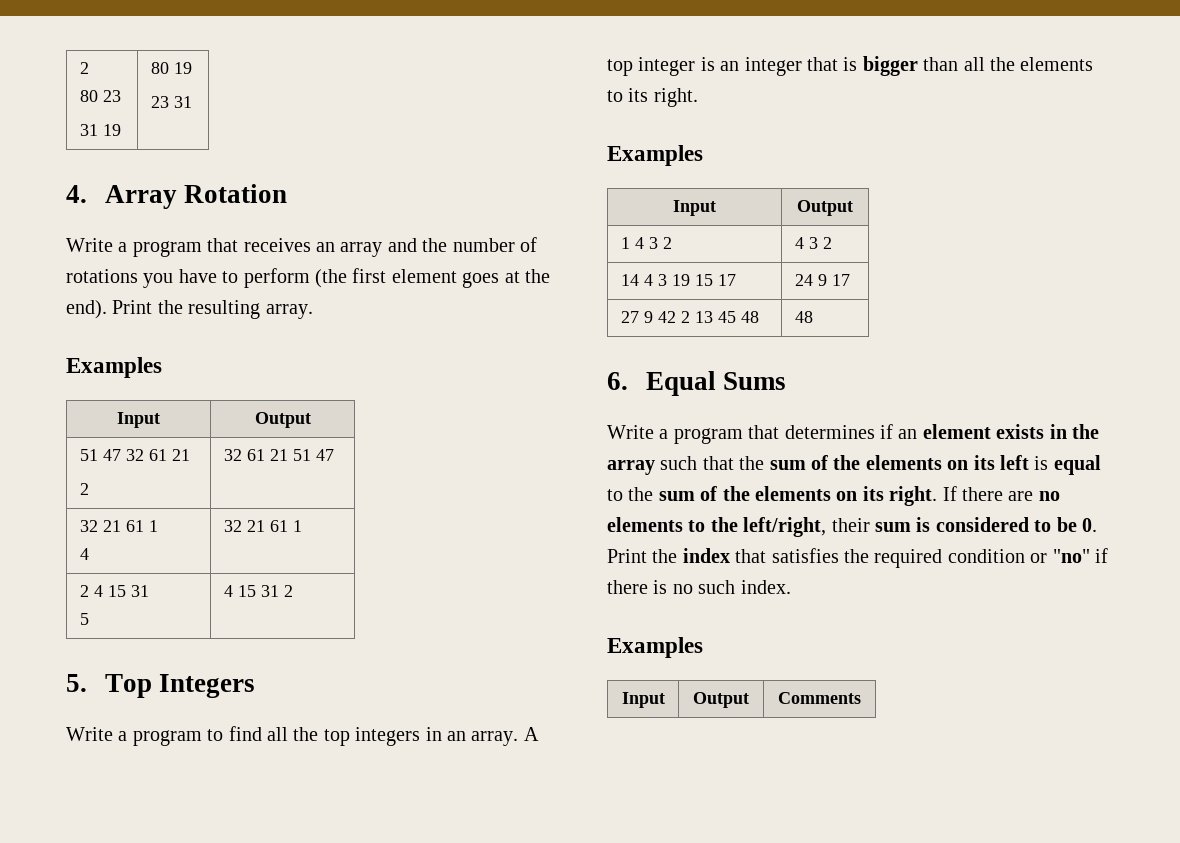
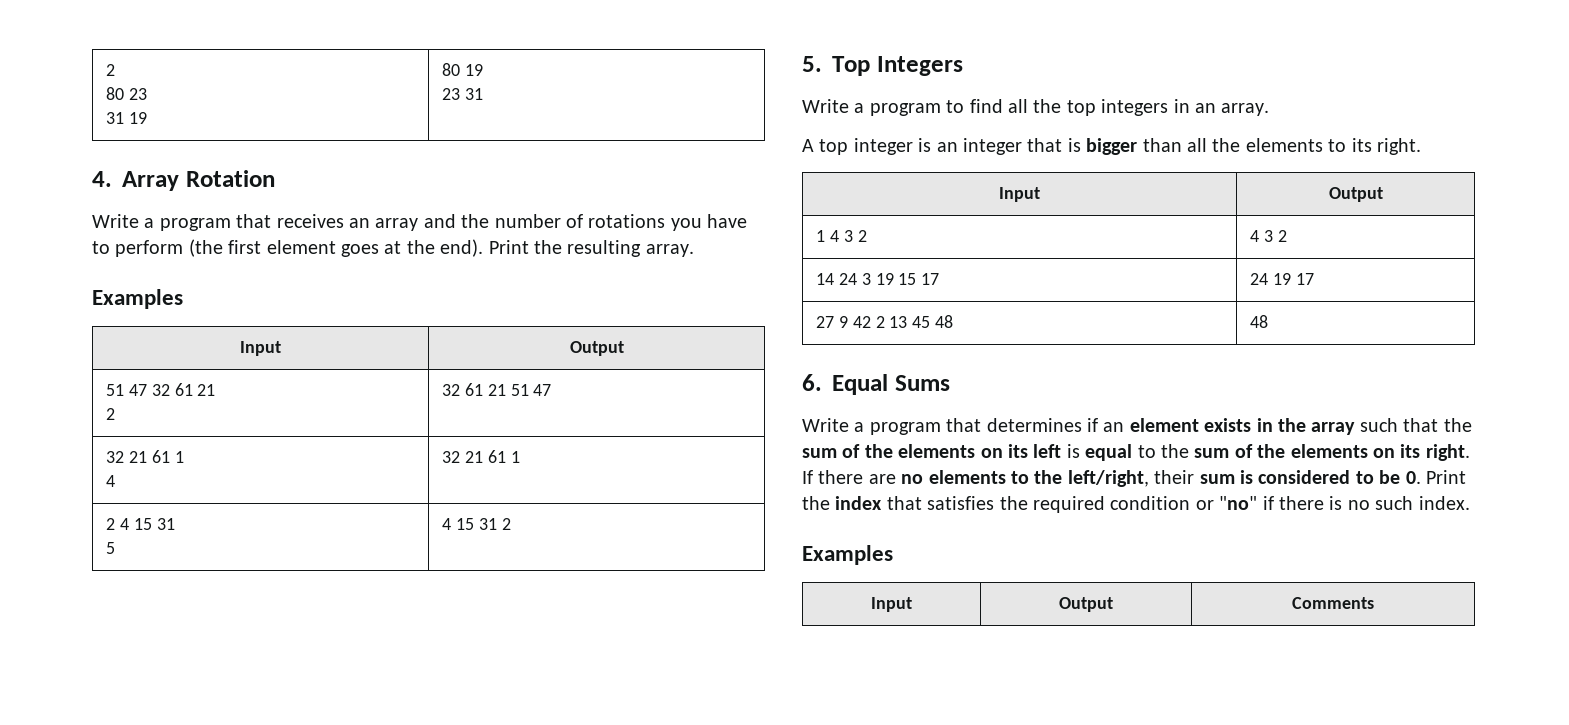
- Write a program to find all the top integers in an array. A top integer is an integer that is bigger than all the elements to its right.
- Examples
+ Write a program to find all the top integers in an array.
+ A top integer is an integer that is bigger than all the elements to its right.
- 14 4 3 19 15 17 | 24 9 17
+ 14 24 3 19 15 17 | 24 19 17

